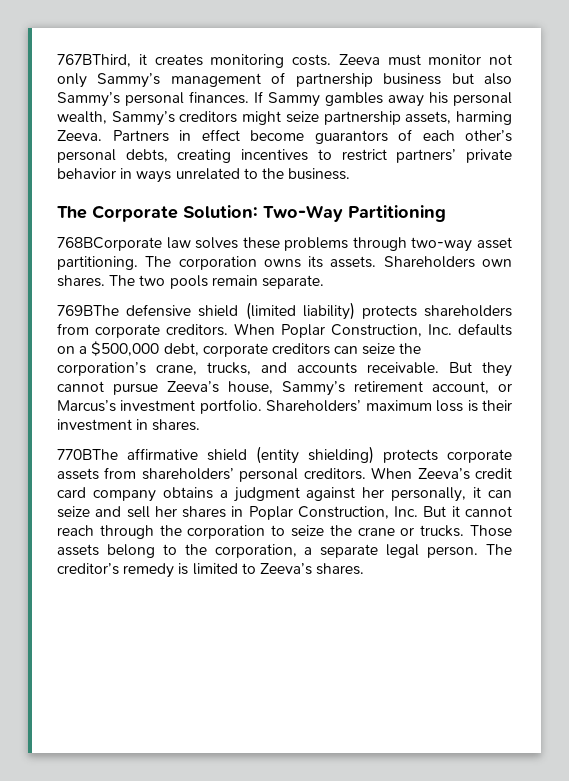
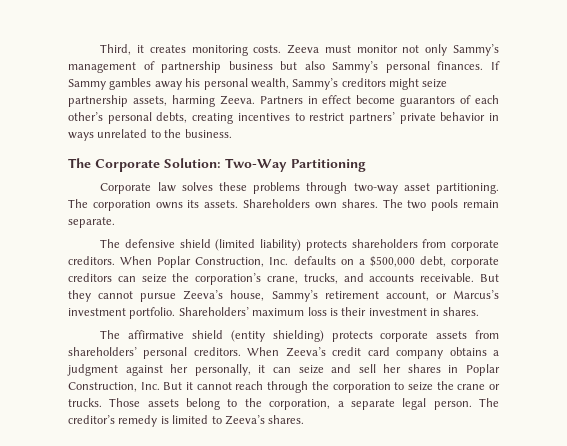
- 767BThird, it creates monitoring costs.
+ Third, it creates monitoring costs.
- 768BCorporate law solves these problems through two-way asset partitioning.
+ Corporate law solves these problems through two-way asset partitioning.
- 769BThe defensive shield (limited liability) protects shareholders from corporate creditors.
+ The defensive shield (limited liability) protects shareholders from corporate creditors.
- 770BThe affirmative shield (entity shielding) protects corporate assets from shareholders’ personal creditors.
+ The affirmative shield (entity shielding) protects corporate assets from shareholders’ personal creditors.

